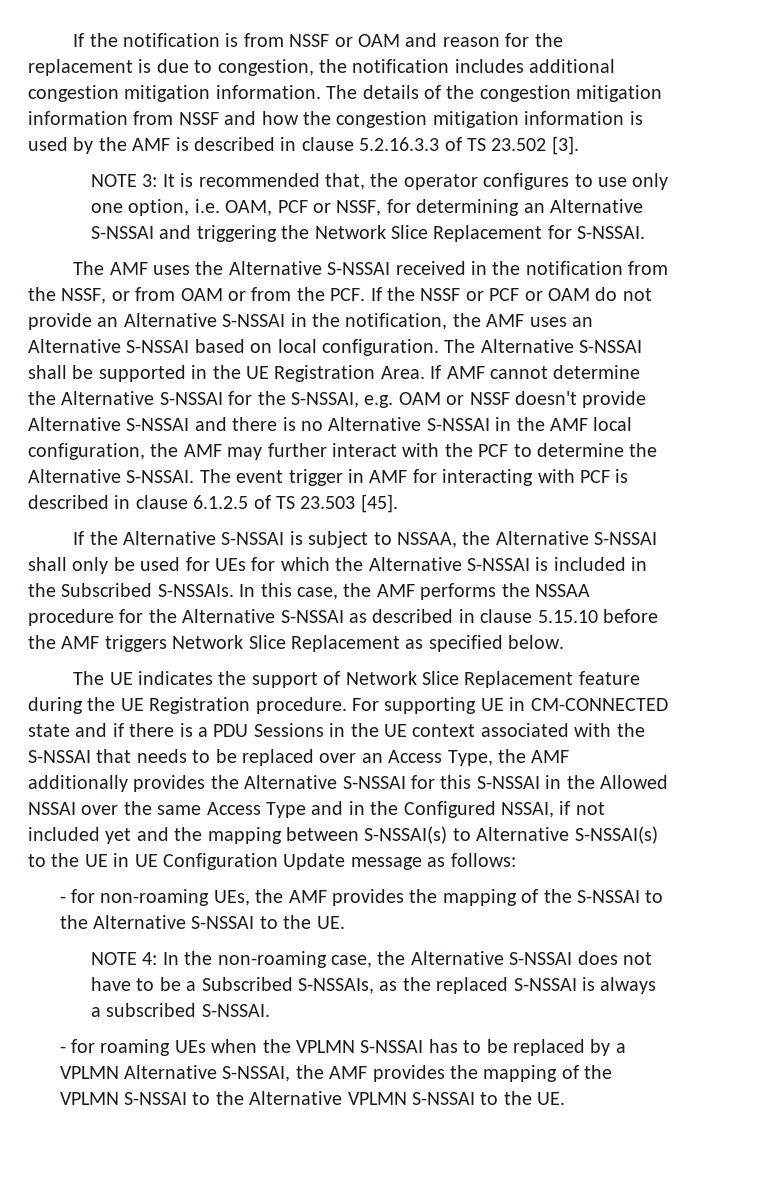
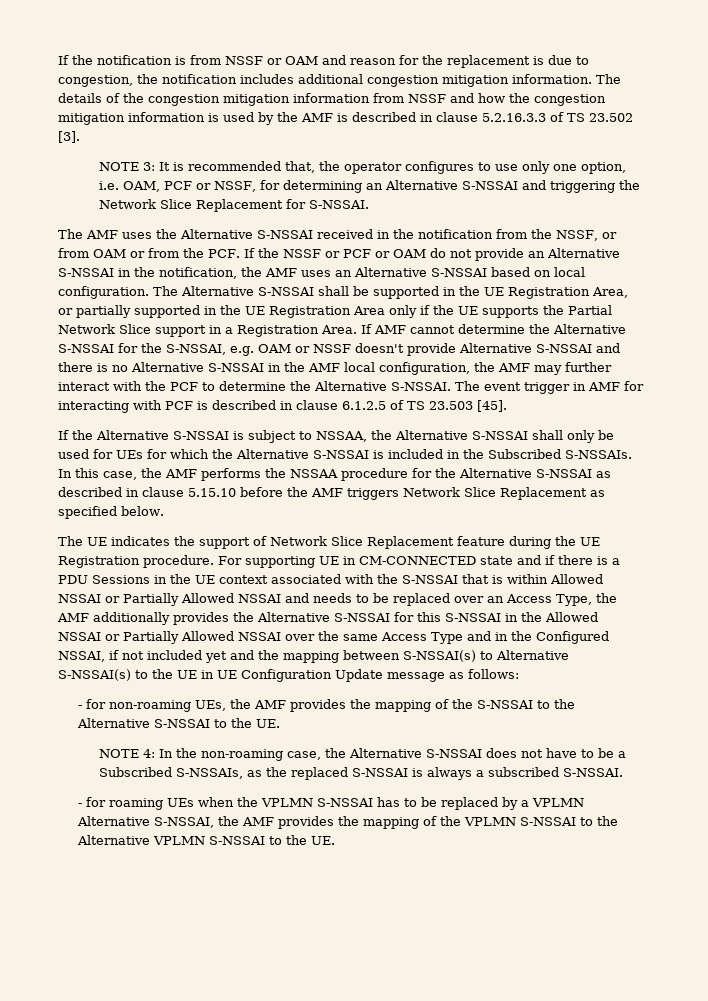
- The Alternative S-NSSAI shall be supported in the UE Registration Area.
+ The Alternative S-NSSAI shall be supported in the UE Registration Area, or partially supported in the UE Registration Area only if the UE supports the Partial Network Slice support in a Registration Area.
- For supporting UE in CM-CONNECTED state and if there is a PDU Sessions in the UE context associated with the S-NSSAI that needs to be replaced over an Access Type, the AMF additionally provides the Alternative S-NSSAI for this S-NSSAI in the Allowed NSSAI over the same Access Type and in the Configured NSSAI, if not included yet and the mapping between S-NSSAI(s) to Alternative S-NSSAI(s) to the UE in UE Configuration Update message as follows:
+ For supporting UE in CM-CONNECTED state and if there is a PDU Sessions in the UE context associated with the S-NSSAI that is within Allowed NSSAI or Partially Allowed NSSAI and needs to be replaced over an Access Type, the AMF additionally provides the Alternative S-NSSAI for this S-NSSAI in the Allowed NSSAI or Partially Allowed NSSAI over the same Access Type and in the Configured NSSAI, if not included yet and the mapping between S-NSSAI(s) to Alternative S-NSSAI(s) to the UE in UE Configuration Update message as follows:

